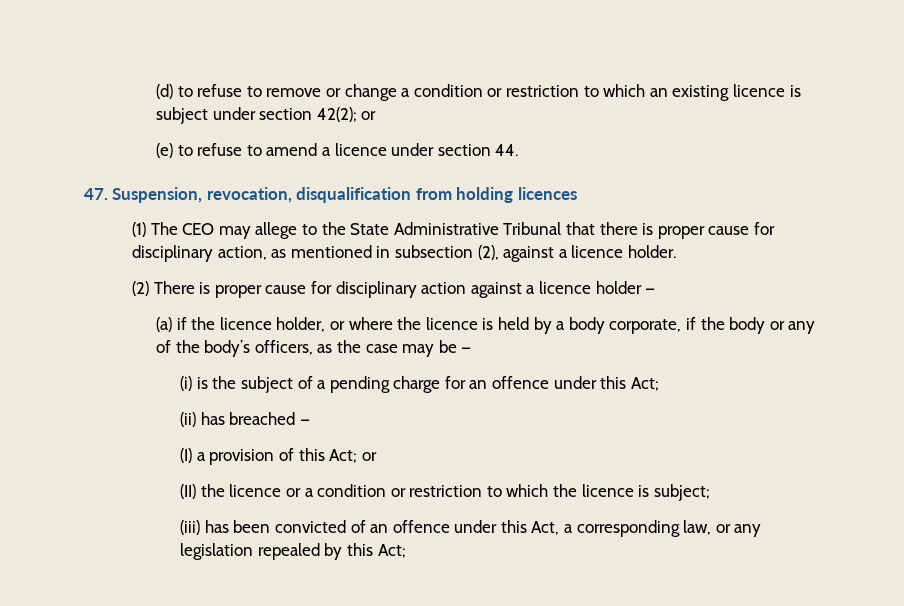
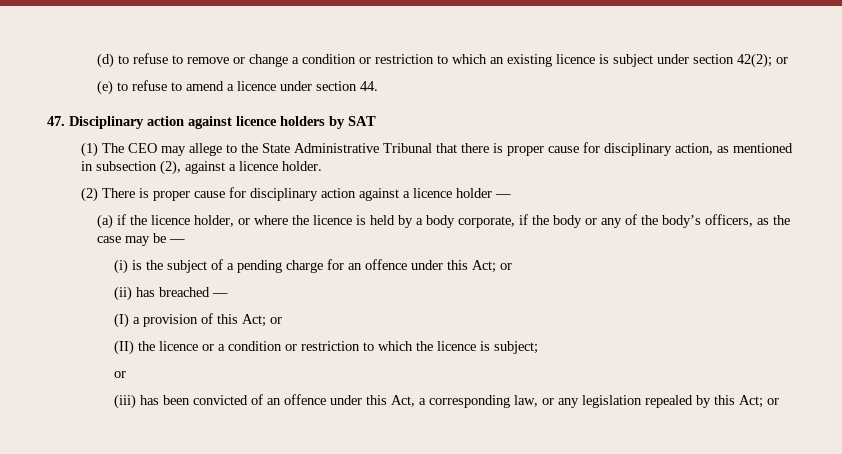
- 47. Suspension, revocation, disqualification from holding licences
+ 47. Disciplinary action against licence holders by SAT
- (i) is the subject of a pending charge for an offence under this Act;
+ (i) is the subject of a pending charge for an offence under this Act; or
  (II) the licence or a condition or restriction to which the licence is subject;
+ or
- (iii) has been convicted of an offence under this Act, a corresponding law, or any legislation repealed by this Act;
+ (iii) has been convicted of an offence under this Act, a corresponding law, or any legislation repealed by this Act; or

